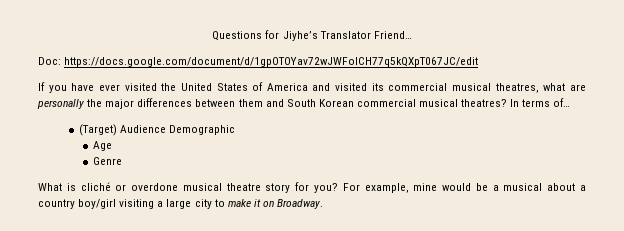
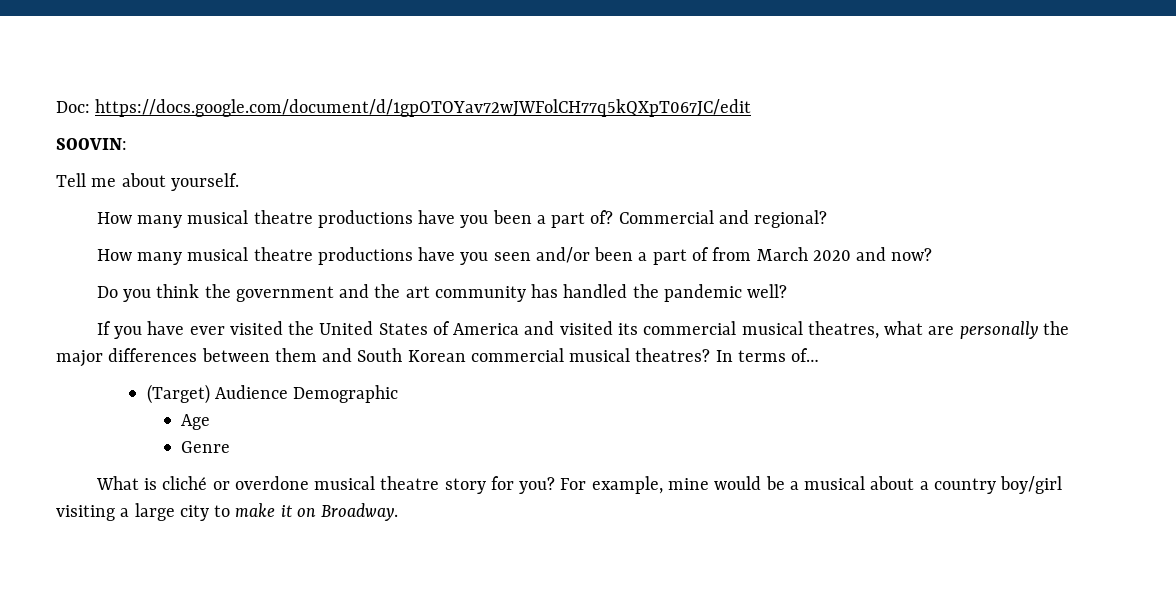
- Questions for Jiyhe’s Translator Friend…
  Doc: https://docs.google.com/document/d/1gpOTOYav72wJWFolCH77q5kQXpT067JC/edit
+ SOOVIN:
+ Tell me about yourself.
+ How many musical theatre productions have you been a part of? Commercial and regional?
+ How many musical theatre productions have you seen and/or been a part of from March 2020 and now?
+ Do you think the government and the art community has handled the pandemic well?

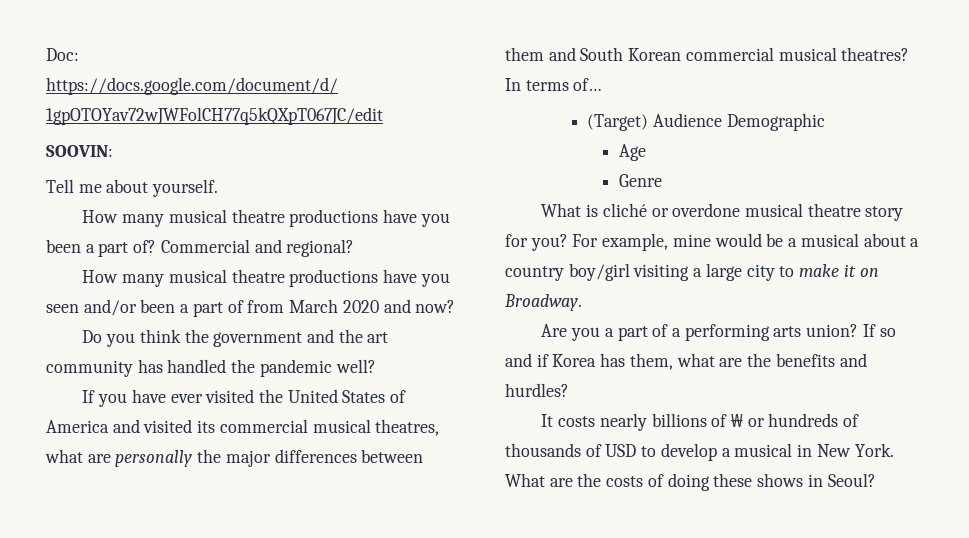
+ Are you a part of a performing arts union? If so and if Korea has them, what are the benefits and hurdles?
+ It costs nearly billions of ₩ or hundreds of thousands of USD to develop a musical in New York. What are the costs of doing these shows in Seoul?

